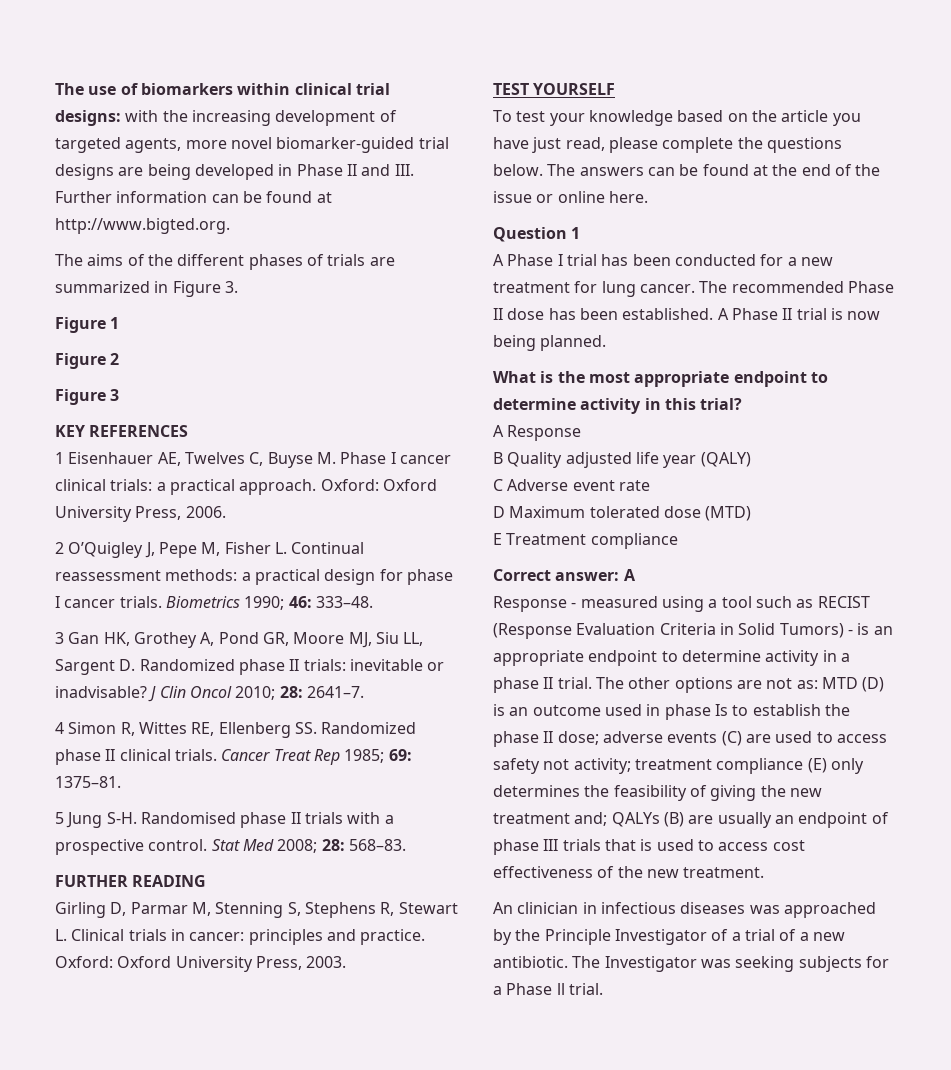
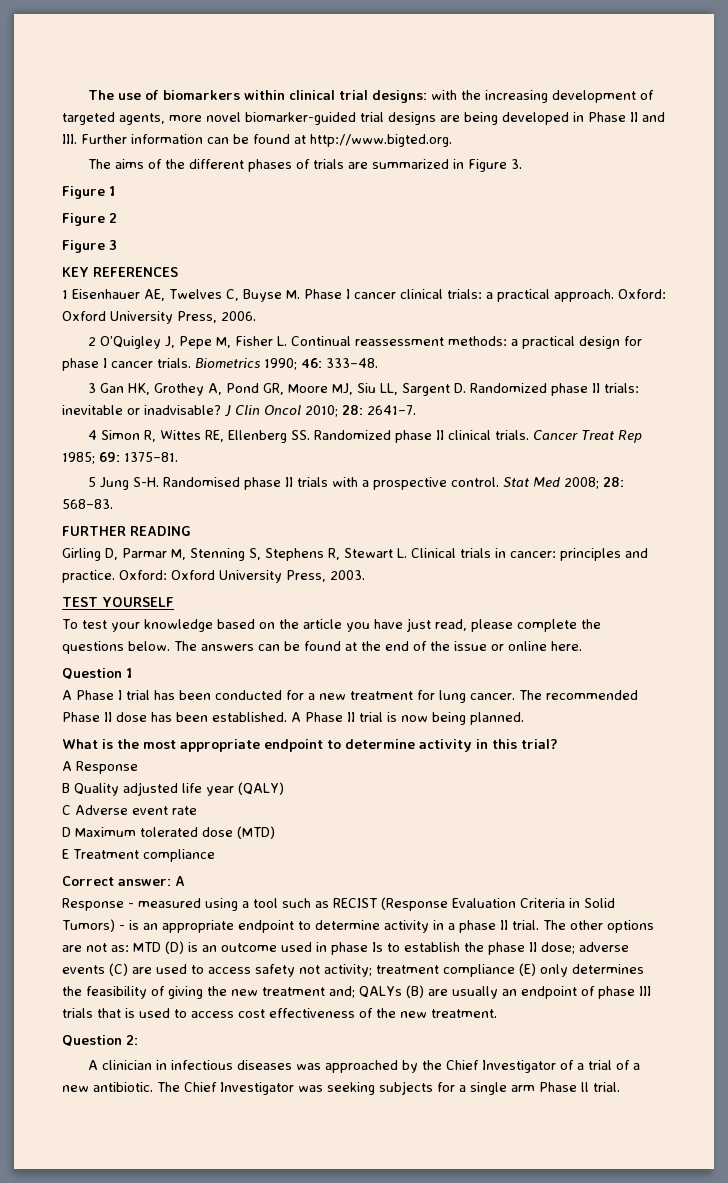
- An clinician in infectious diseases was approached by the Principle Investigator of a trial of a new antibiotic.
+ Question 2:
+ A clinician in infectious diseases was approached by the Chief Investigator of a trial of a new antibiotic.
- The Investigator was seeking subjects for a Phase ll trial.
+ The Chief Investigator was seeking subjects for a single arm Phase ll trial.

